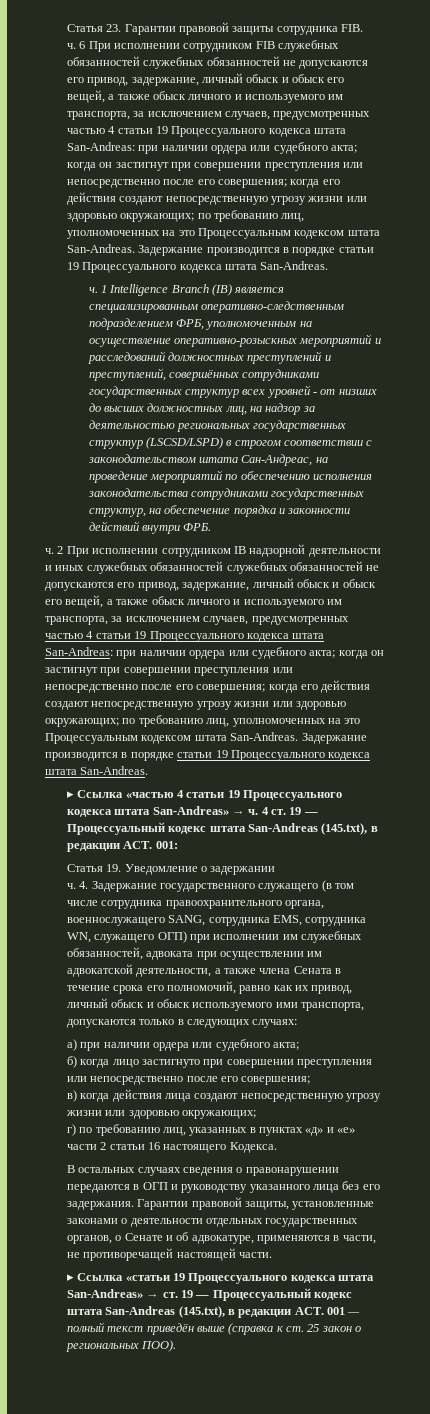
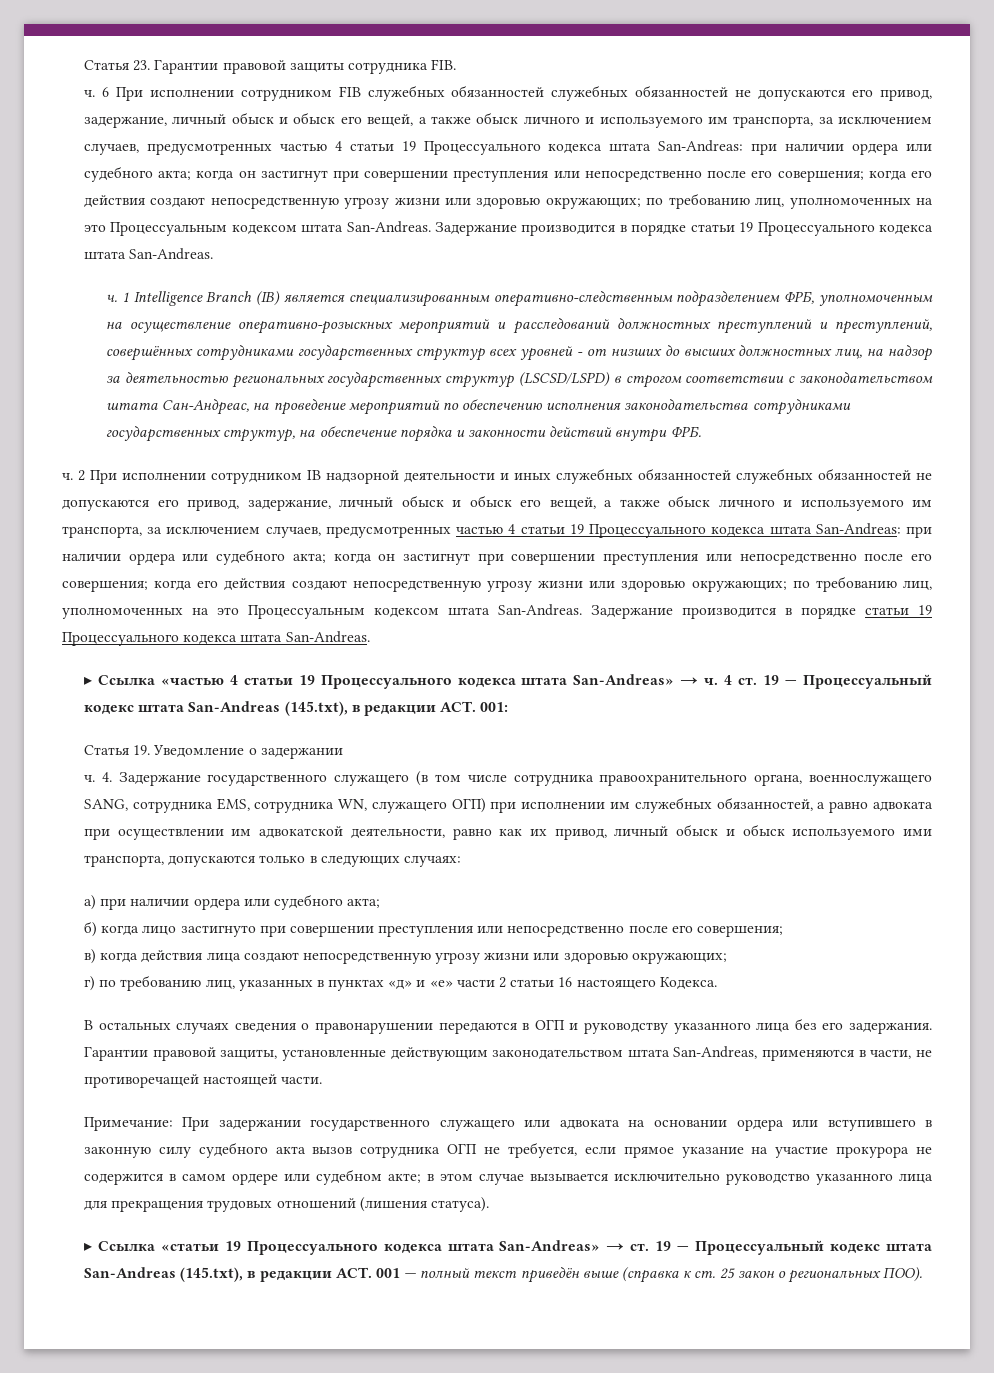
- ч. 4. Задержание государственного служащего (в том числе сотрудника правоохранительного органа, военнослужащего SANG, сотрудника EMS, сотрудника WN, служащего ОГП) при исполнении им служебных обязанностей, адвоката при осуществлении им адвокатской деятельности, а также члена Сената в течение срока его полномочий, равно как их привод, личный обыск и обыск используемого ими транспорта, допускаются только в следующих случаях:
+ ч. 4. Задержание государственного служащего (в том числе сотрудника правоохранительного органа, военнослужащего SANG, сотрудника EMS, сотрудника WN, служащего ОГП) при исполнении им служебных обязанностей, а равно адвоката при осуществлении им адвокатской деятельности, равно как их привод, личный обыск и обыск используемого ими транспорта, допускаются только в следующих случаях:
- Гарантии правовой защиты, установленные законами о деятельности отдельных государственных органов, о Сенате и об адвокатуре, применяются в части, не противоречащей настоящей части.
+ Гарантии правовой защиты, установленные действующим законодательством штата San-Andreas, применяются в части, не противоречащей настоящей части.
+ Примечание: При задержании государственного служащего или адвоката на основании ордера или вступившего в законную силу судебного акта вызов сотрудника ОГП не требуется, если прямое указание на участие прокурора не содержится в самом ордере или судебном акте; в этом случае вызывается исключительно руководство указанного лица для прекращения трудовых отношений (лишения статуса).

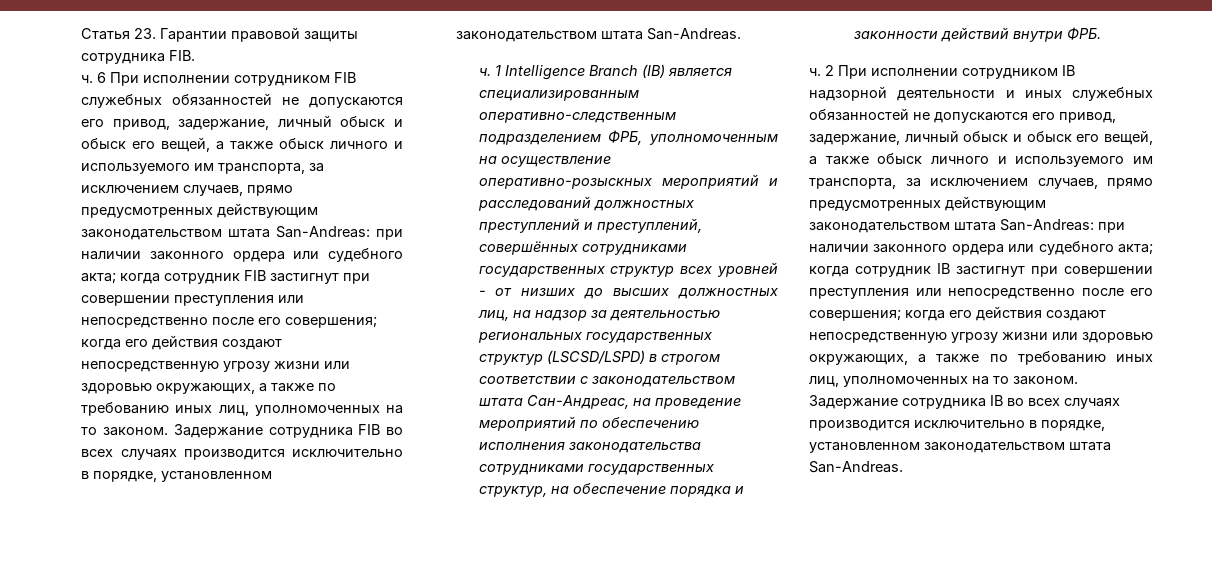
- ч. 6 При исполнении сотрудником FIB служебных обязанностей служебных обязанностей не допускаются его привод, задержание, личный обыск и обыск его вещей, а также обыск личного и используемого им транспорта, за исключением случаев, предусмотренных частью 4 статьи 19 Процессуального кодекса штата San-Andreas: при наличии ордера или судебного акта; когда он застигнут при совершении преступления или непосредственно после его совершения; когда его действия создают непосредственную угрозу жизни или здоровью окружающих; по требованию лиц, уполномоченных на это Процессуальным кодексом штата San-Andreas. Задержание производится в порядке статьи 19 Процессуального кодекса штата San-Andreas.
+ ч. 6 При исполнении сотрудником FIB служебных обязанностей не допускаются его привод, задержание, личный обыск и обыск его вещей, а также обыск личного и используемого им транспорта, за исключением случаев, прямо предусмотренных действующим законодательством штата San-Andreas: при наличии законного ордера или судебного акта; когда сотрудник FIB застигнут при совершении преступления или непосредственно после его совершения; когда его действия создают непосредственную угрозу жизни или здоровью окружающих, а также по требованию иных лиц, уполномоченных на то законом. Задержание сотрудника FIB во всех случаях производится исключительно в порядке, установленном законодательством штата San-Andreas.
- ч. 2 При исполнении сотрудником IB надзорной деятельности и иных служебных обязанностей служебных обязанностей не допускаются его привод, задержание, личный обыск и обыск его вещей, а также обыск личного и используемого им транспорта, за исключением случаев, предусмотренных частью 4 статьи 19 Процессуального кодекса штата San-Andreas: при наличии ордера или судебного акта; когда он застигнут при совершении преступления или непосредственно после его совершения; когда его действия создают непосредственную угрозу жизни или здоровью окружающих; по требованию лиц, уполномоченных на это Процессуальным кодексом штата San-Andreas. Задержание производится в порядке статьи 19 Процессуального кодекса штата San-Andreas.
- ▸ Ссылка «частью 4 статьи 19 Процессуального кодекса штата San-Andreas» → ч. 4 ст. 19 — Процессуальный кодекс штата San-Andreas (145.txt), в редакции ACT. 001:
- Статья 19. Уведомление о задержании
- ч. 4. Задержание государственного служащего (в том числе сотрудника правоохранительного органа, военнослужащего SANG, сотрудника EMS, сотрудника WN, служащего ОГП) при исполнении им служебных обязанностей, а равно адвоката при осуществлении им адвокатской деятельности, равно как их привод, личный обыск и обыск используемого ими транспорта, допускаются только в следующих случаях:
- а) при наличии ордера или судебного акта;
- б) когда лицо застигнуто при совершении преступления или непосредственно после его совершения;
- в) когда действия лица создают непосредственную угрозу жизни или здоровью окружающих;
- г) по требованию лиц, указанных в пунктах «д» и «е» части 2 статьи 16 настоящего Кодекса.
- В остальных случаях сведения о правонарушении передаются в ОГП и руководству указанного лица без его задержания. Гарантии правовой защиты, установленные действующим законодательством штата San-Andreas, применяются в части, не противоречащей настоящей части.
- Примечание: При задержании государственного служащего или адвоката на основании ордера или вступившего в законную силу судебного акта вызов сотрудника ОГП не требуется, если прямое указание на участие прокурора не содержится в самом ордере или судебном акте; в этом случае вызывается исключительно руководство указанного лица для прекращения трудовых отношений (лишения статуса).
- ▸ Ссылка «статьи 19 Процессуального кодекса штата San-Andreas» → ст. 19 — Процессуальный кодекс штата San-Andreas (145.txt), в редакции ACT. 001 — полный текст приведён выше (справка к ст. 25 закон о региональных ПОО).
+ ч. 2 При исполнении сотрудником IB надзорной деятельности и иных служебных обязанностей не допускаются его привод, задержание, личный обыск и обыск его вещей, а также обыск личного и используемого им транспорта, за исключением случаев, прямо предусмотренных действующим законодательством штата San-Andreas: при наличии законного ордера или судебного акта; когда сотрудник IB застигнут при совершении преступления или непосредственно после его совершения; когда его действия создают непосредственную угрозу жизни или здоровью окружающих, а также по требованию иных лиц, уполномоченных на то законом. Задержание сотрудника IB во всех случаях производится исключительно в порядке, установленном законодательством штата San-Andreas.

